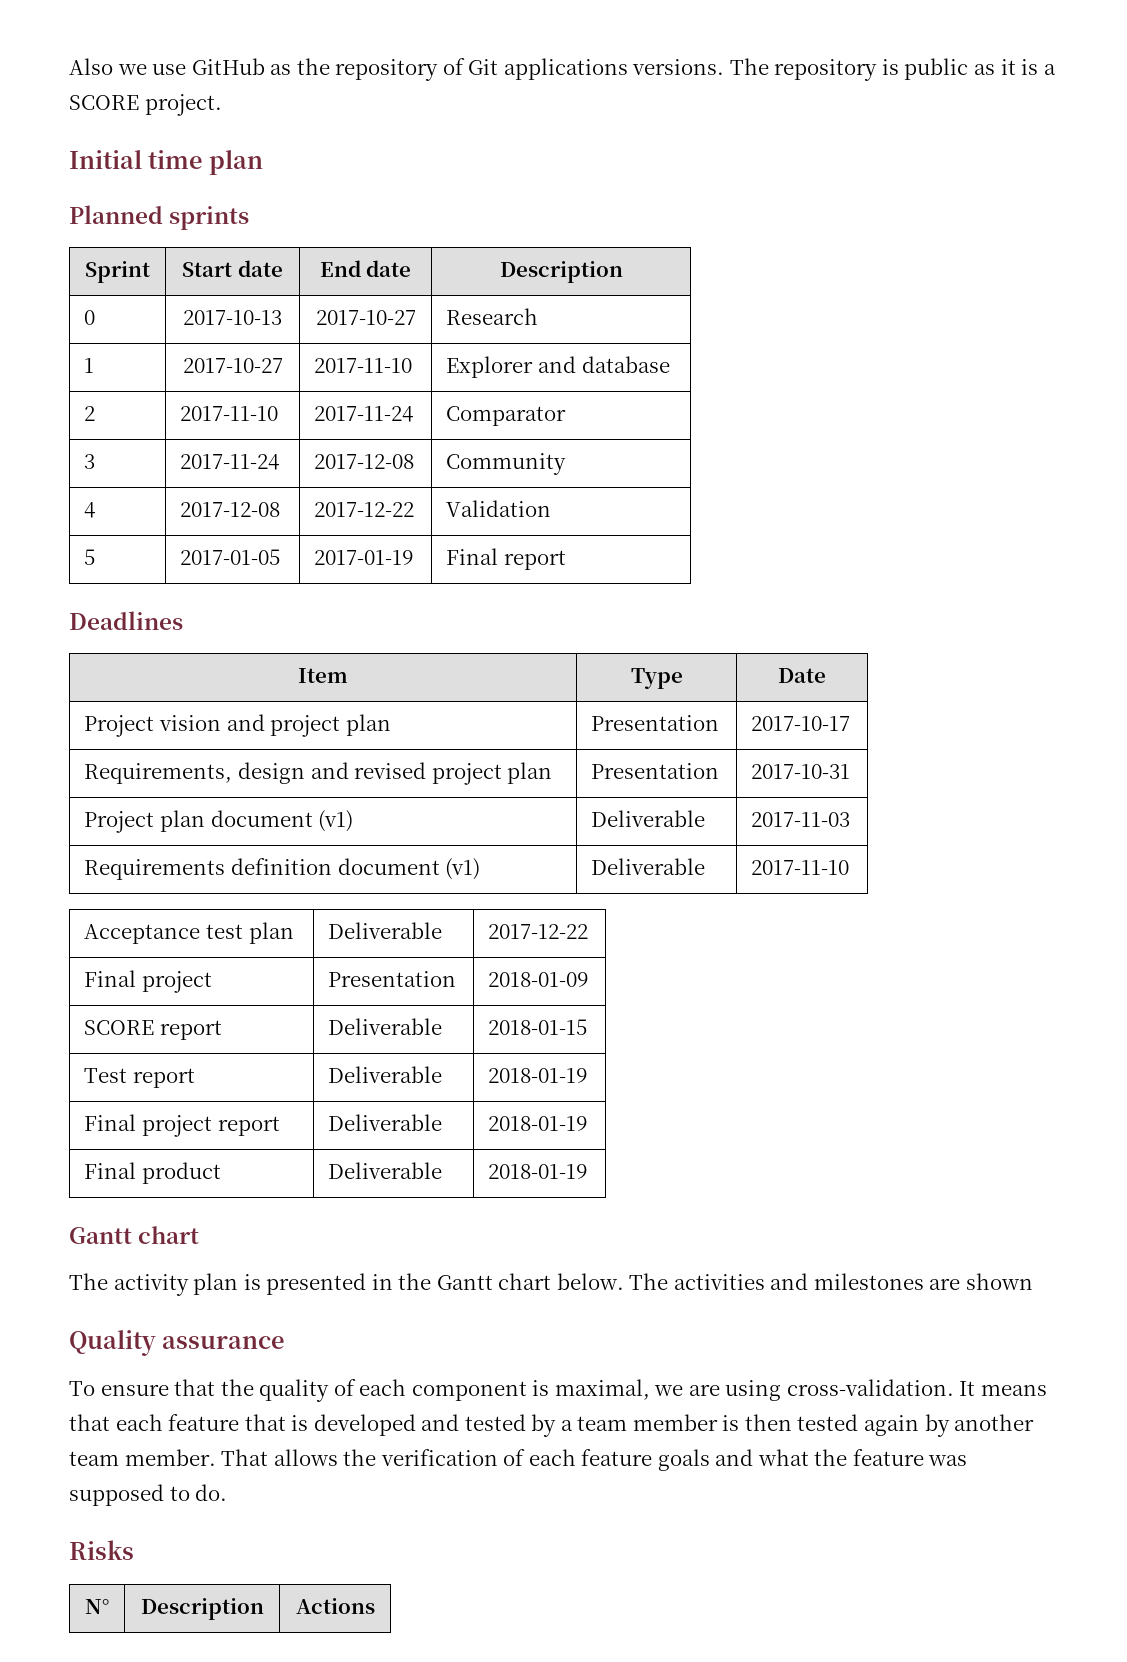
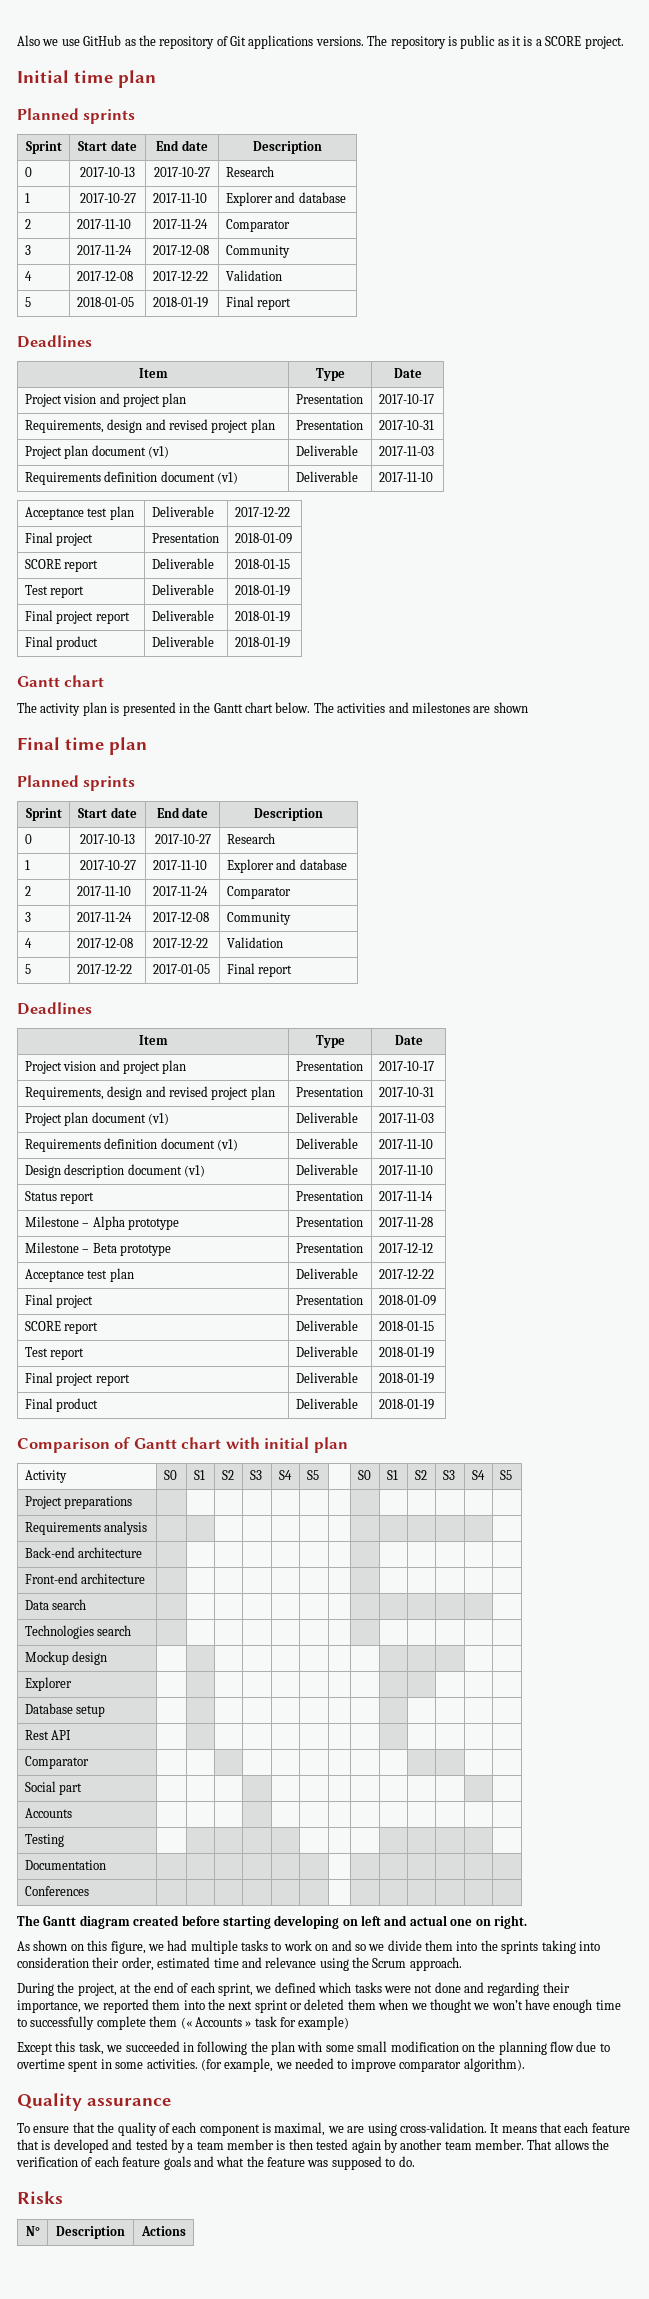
- 5 | 2017-01-05 | 2017-01-19 | Final report
+ 5 | 2018-01-05 | 2018-01-19 | Final report
+ Final time plan
+ Planned sprints
+ Sprint | Start date | End date | Description
+ 0 | 2017-10-13 | 2017-10-27 | Research
+ 1 | 2017-10-27 | 2017-11-10 | Explorer and database
+ 2 | 2017-11-10 | 2017-11-24 | Comparator
+ 3 | 2017-11-24 | 2017-12-08 | Community
+ 4 | 2017-12-08 | 2017-12-22 | Validation
+ 5 | 2017-12-22 | 2017-01-05 | Final report
+ Deadlines
+ Item | Type | Date
+ Project vision and project plan | Presentation | 2017-10-17
+ Requirements, design and revised project plan | Presentation | 2017-10-31
+ Project plan document (v1) | Deliverable | 2017-11-03
+ Requirements definition document (v1) | Deliverable | 2017-11-10
+ Design description document (v1) | Deliverable | 2017-11-10
+ Status report | Presentation | 2017-11-14
+ Milestone – Alpha prototype | Presentation | 2017-11-28
+ Milestone – Beta prototype | Presentation | 2017-12-12
+ Acceptance test plan | Deliverable | 2017-12-22
+ Final project | Presentation | 2018-01-09
+ SCORE report | Deliverable | 2018-01-15
+ Test report | Deliverable | 2018-01-19
+ Final project report | Deliverable | 2018-01-19
+ Final product | Deliverable | 2018-01-19
+ Comparison of Gantt chart with initial plan
+ Activity | S0 | S1 | S2 | S3 | S4 | S5 | | S0 | S1 | S2 | S3 | S4 | S5
+ Project preparations | | | | | | | | | | | | |
+ Requirements analysis | | | | | | | | | | | | |
+ Back-end architecture | | | | | | | | | | | | |
+ Front-end architecture | | | | | | | | | | | | |
+ Data search | | | | | | | | | | | | |
+ Technologies search | | | | | | | | | | | | |
+ Mockup design | | | | | | | | | | | | |
+ Explorer | | | | | | | | | | | | |
+ Database setup | | | | | | | | | | | | |
+ Rest API | | | | | | | | | | | | |
+ Comparator | | | | | | | | | | | | |
+ Social part | | | | | | | | | | | | |
+ Accounts | | | | | | | | | | | | |
+ Testing | | | | | | | | | | | | |
+ Documentation | | | | | | | | | | | | |
+ Conferences | | | | | | | | | | | | |
+ The Gantt diagram created before starting developing on left and actual one on right.
+ As shown on this figure, we had multiple tasks to work on and so we divide them into the sprints taking into consideration their order, estimated time and relevance using the Scrum approach.
+ During the project, at the end of each sprint, we defined which tasks were not done and regarding their importance, we reported them into the next sprint or deleted them when we thought we won’t have enough time to successfully complete them (« Accounts » task for example)
+ Except this task, we succeeded in following the plan with some small modification on the planning flow due to overtime spent in some activities. (for example, we needed to improve comparator algorithm).

